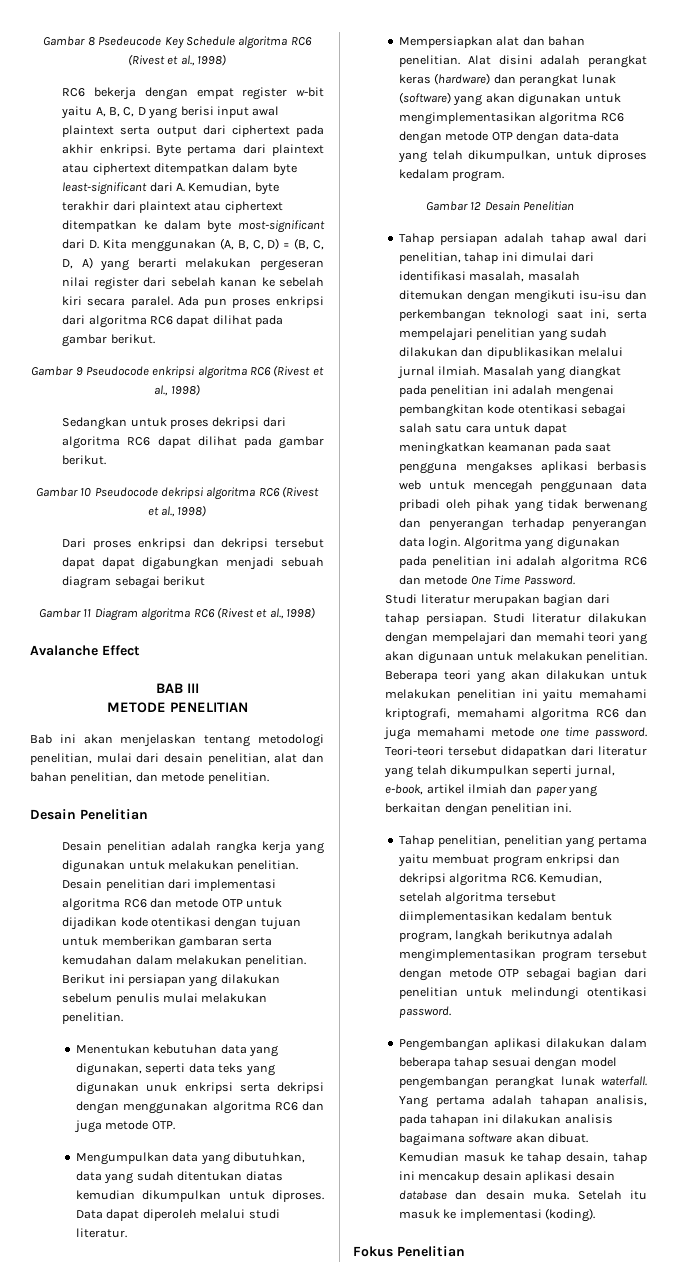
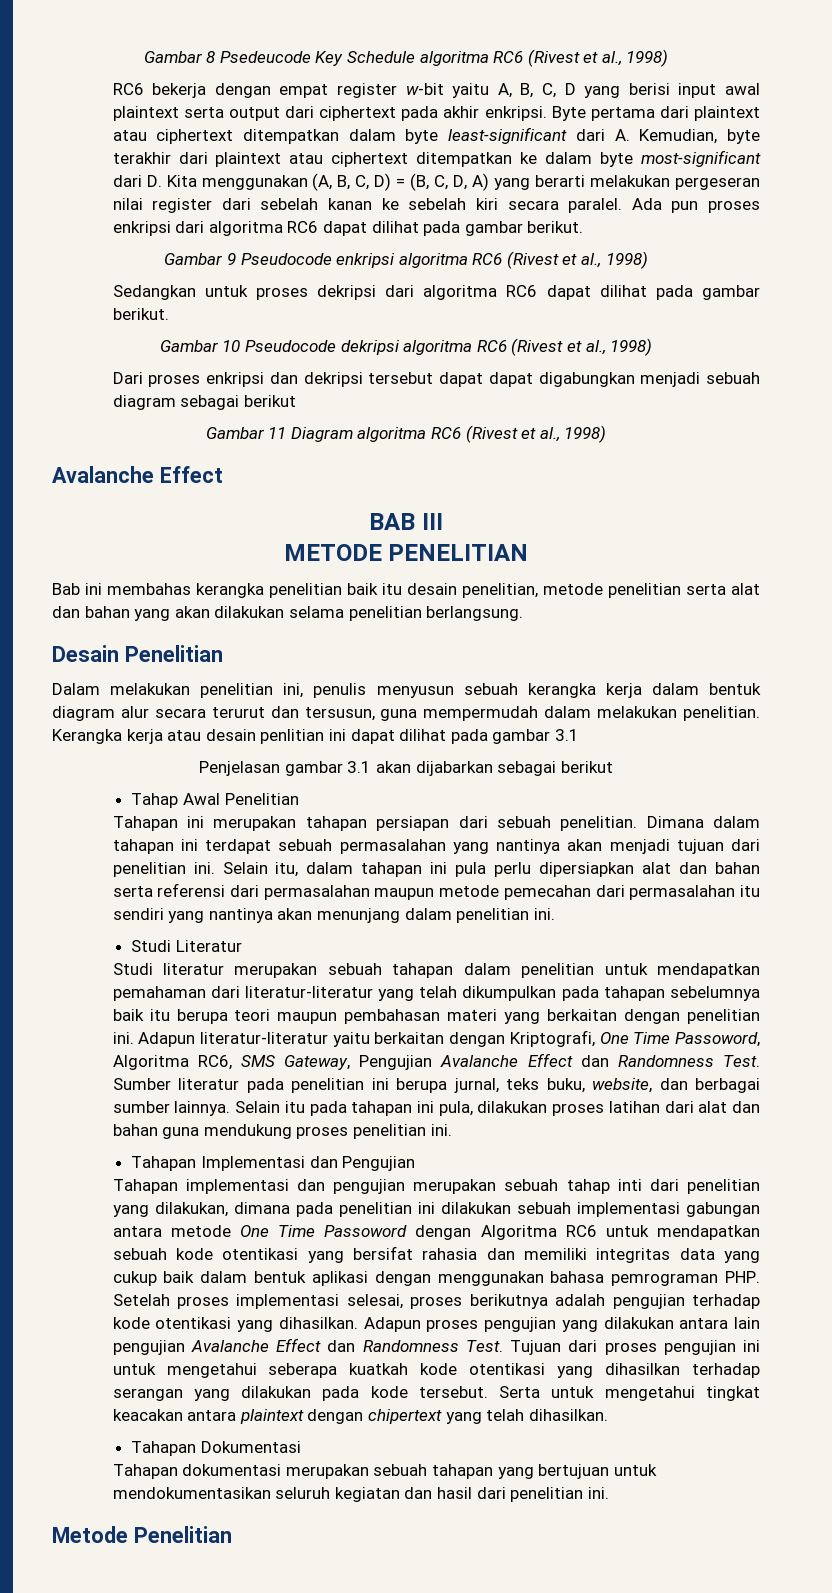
- Bab ini akan menjelaskan tentang metodologi penelitian, mulai dari desain penelitian, alat dan bahan penelitian, dan metode penelitian.
+ Bab ini membahas kerangka penelitian baik itu desain penelitian, metode penelitian serta alat dan bahan yang akan dilakukan selama penelitian berlangsung.
  Desain Penelitian
- Desain penelitian adalah rangka kerja yang digunakan untuk melakukan penelitian. Desain penelitian dari implementasi algoritma RC6 dan metode OTP untuk dijadikan kode otentikasi dengan tujuan untuk memberikan gambaran serta kemudahan dalam melakukan penelitian. Berikut ini persiapan yang dilakukan sebelum penulis mulai melakukan penelitian.
- Menentukan kebutuhan data yang digunakan, seperti data teks yang digunakan unuk enkripsi serta dekripsi dengan menggunakan algoritma RC6 dan juga metode OTP.
- Mengumpulkan data yang dibutuhkan, data yang sudah ditentukan diatas kemudian dikumpulkan untuk diproses. Data dapat diperoleh melalui studi literatur.
- Mempersiapkan alat dan bahan penelitian. Alat disini adalah perangkat keras (hardware) dan perangkat lunak (software) yang akan digunakan untuk mengimplementasikan algoritma RC6 dengan metode OTP dengan data-data yang telah dikumpulkan, untuk diproses kedalam program.
- Gambar 12 Desain Penelitian
- Tahap persiapan adalah tahap awal dari penelitian, tahap ini dimulai dari identifikasi masalah, masalah ditemukan dengan mengikuti isu-isu dan perkembangan teknologi saat ini, serta mempelajari penelitian yang sudah dilakukan dan dipublikasikan melalui jurnal ilmiah. Masalah yang diangkat pada penelitian ini adalah mengenai pembangkitan kode otentikasi sebagai salah satu cara untuk dapat meningkatkan keamanan pada saat pengguna mengakses aplikasi berbasis web untuk mencegah penggunaan data pribadi oleh pihak yang tidak berwenang dan penyerangan terhadap penyerangan data login. Algoritma yang digunakan pada penelitian ini adalah algoritma RC6 dan metode One Time Password.
- Studi literatur merupakan bagian dari tahap persiapan. Studi literatur dilakukan dengan mempelajari dan memahi teori yang akan digunaan untuk melakukan penelitian. Beberapa teori yang akan dilakukan untuk melakukan penelitian ini yaitu memahami kriptografi, memahami algoritma RC6 dan juga memahami metode one time password. Teori-teori tersebut didapatkan dari literatur yang telah dikumpulkan seperti jurnal, e-book, artikel ilmiah dan paper yang berkaitan dengan penelitian ini.
- Tahap penelitian, penelitian yang pertama yaitu membuat program enkripsi dan dekripsi algoritma RC6. Kemudian, setelah algoritma tersebut diimplementasikan kedalam bentuk program, langkah berikutnya adalah mengimplementasikan program tersebut dengan metode OTP sebagai bagian dari penelitian untuk melindungi otentikasi password.
- Pengembangan aplikasi dilakukan dalam beberapa tahap sesuai dengan model pengembangan perangkat lunak waterfall. Yang pertama adalah tahapan analisis, pada tahapan ini dilakukan analisis bagaimana software akan dibuat. Kemudian masuk ke tahap desain, tahap ini mencakup desain aplikasi desain database dan desain muka. Setelah itu masuk ke implementasi (koding).
- Fokus Penelitian
+ Dalam melakukan penelitian ini, penulis menyusun sebuah kerangka kerja dalam bentuk diagram alur secara terurut dan tersusun, guna mempermudah dalam melakukan penelitian. Kerangka kerja atau desain penlitian ini dapat dilihat pada gambar 3.1
+ Penjelasan gambar 3.1 akan dijabarkan sebagai berikut
+ Tahap Awal Penelitian
+ Tahapan ini merupakan tahapan persiapan dari sebuah penelitian. Dimana dalam tahapan ini terdapat sebuah permasalahan yang nantinya akan menjadi tujuan dari penelitian ini. Selain itu, dalam tahapan ini pula perlu dipersiapkan alat dan bahan serta referensi dari permasalahan maupun metode pemecahan dari permasalahan itu sendiri yang nantinya akan menunjang dalam penelitian ini.
+ Studi Literatur
+ Studi literatur merupakan sebuah tahapan dalam penelitian untuk mendapatkan pemahaman dari literatur-literatur yang telah dikumpulkan pada tahapan sebelumnya baik itu berupa teori maupun pembahasan materi yang berkaitan dengan penelitian ini. Adapun literatur-literatur yaitu berkaitan dengan Kriptografi, One Time Passoword, Algoritma RC6, SMS Gateway, Pengujian Avalanche Effect dan Randomness Test. Sumber literatur pada penelitian ini berupa jurnal, teks buku, website, dan berbagai sumber lainnya. Selain itu pada tahapan ini pula, dilakukan proses latihan dari alat dan bahan guna mendukung proses penelitian ini.
+ Tahapan Implementasi dan Pengujian
+ Tahapan implementasi dan pengujian merupakan sebuah tahap inti dari penelitian yang dilakukan, dimana pada penelitian ini dilakukan sebuah implementasi gabungan antara metode One Time Passoword dengan Algoritma RC6 untuk mendapatkan sebuah kode otentikasi yang bersifat rahasia dan memiliki integritas data yang cukup baik dalam bentuk aplikasi dengan menggunakan bahasa pemrograman PHP. Setelah proses implementasi selesai, proses berikutnya adalah pengujian terhadap kode otentikasi yang dihasilkan. Adapun proses pengujian yang dilakukan antara lain pengujian Avalanche Effect dan Randomness Test. Tujuan dari proses pengujian ini untuk mengetahui seberapa kuatkah kode otentikasi yang dihasilkan terhadap serangan yang dilakukan pada kode tersebut. Serta untuk mengetahui tingkat keacakan antara plaintext dengan chipertext yang telah dihasilkan.
+ Tahapan Dokumentasi
+ Tahapan dokumentasi merupakan sebuah tahapan yang bertujuan untuk mendokumentasikan seluruh kegiatan dan hasil dari penelitian ini.
+ Metode Penelitian

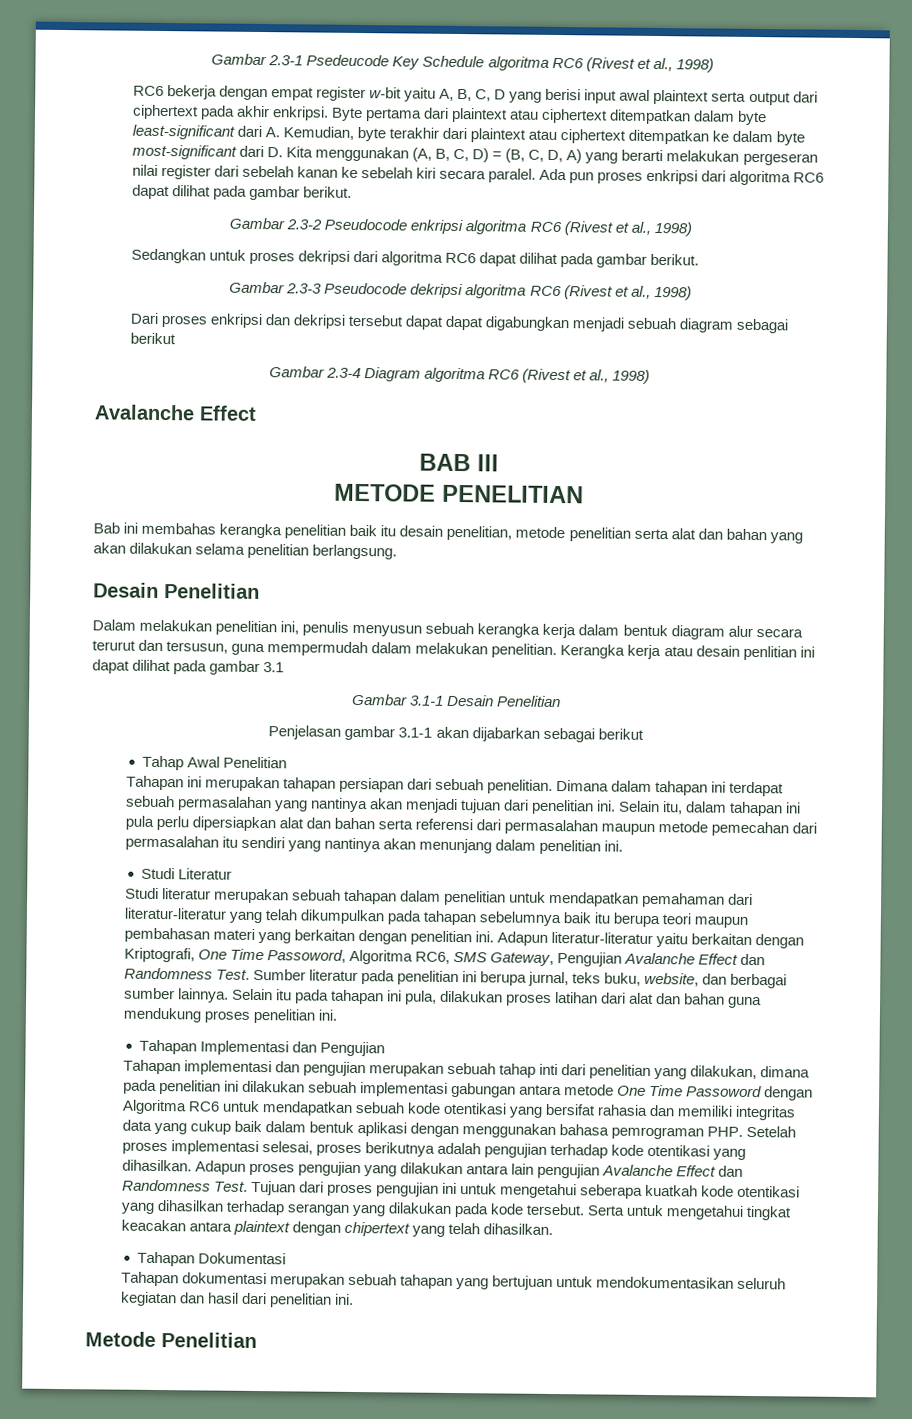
- Gambar 8 Psedeucode Key Schedule algoritma RC6 (Rivest et al., 1998)
+ Gambar 2.3-1 Psedeucode Key Schedule algoritma RC6 (Rivest et al., 1998)
- Gambar 9 Pseudocode enkripsi algoritma RC6 (Rivest et al., 1998)
+ Gambar 2.3-2 Pseudocode enkripsi algoritma RC6 (Rivest et al., 1998)
- Gambar 10 Pseudocode dekripsi algoritma RC6 (Rivest et al., 1998)
+ Gambar 2.3-3 Pseudocode dekripsi algoritma RC6 (Rivest et al., 1998)
- Gambar 11 Diagram algoritma RC6 (Rivest et al., 1998)
+ Gambar 2.3-4 Diagram algoritma RC6 (Rivest et al., 1998)
+ Gambar 3.1-1 Desain Penelitian
- Penjelasan gambar 3.1 akan dijabarkan sebagai berikut
+ Penjelasan gambar 3.1-1 akan dijabarkan sebagai berikut

